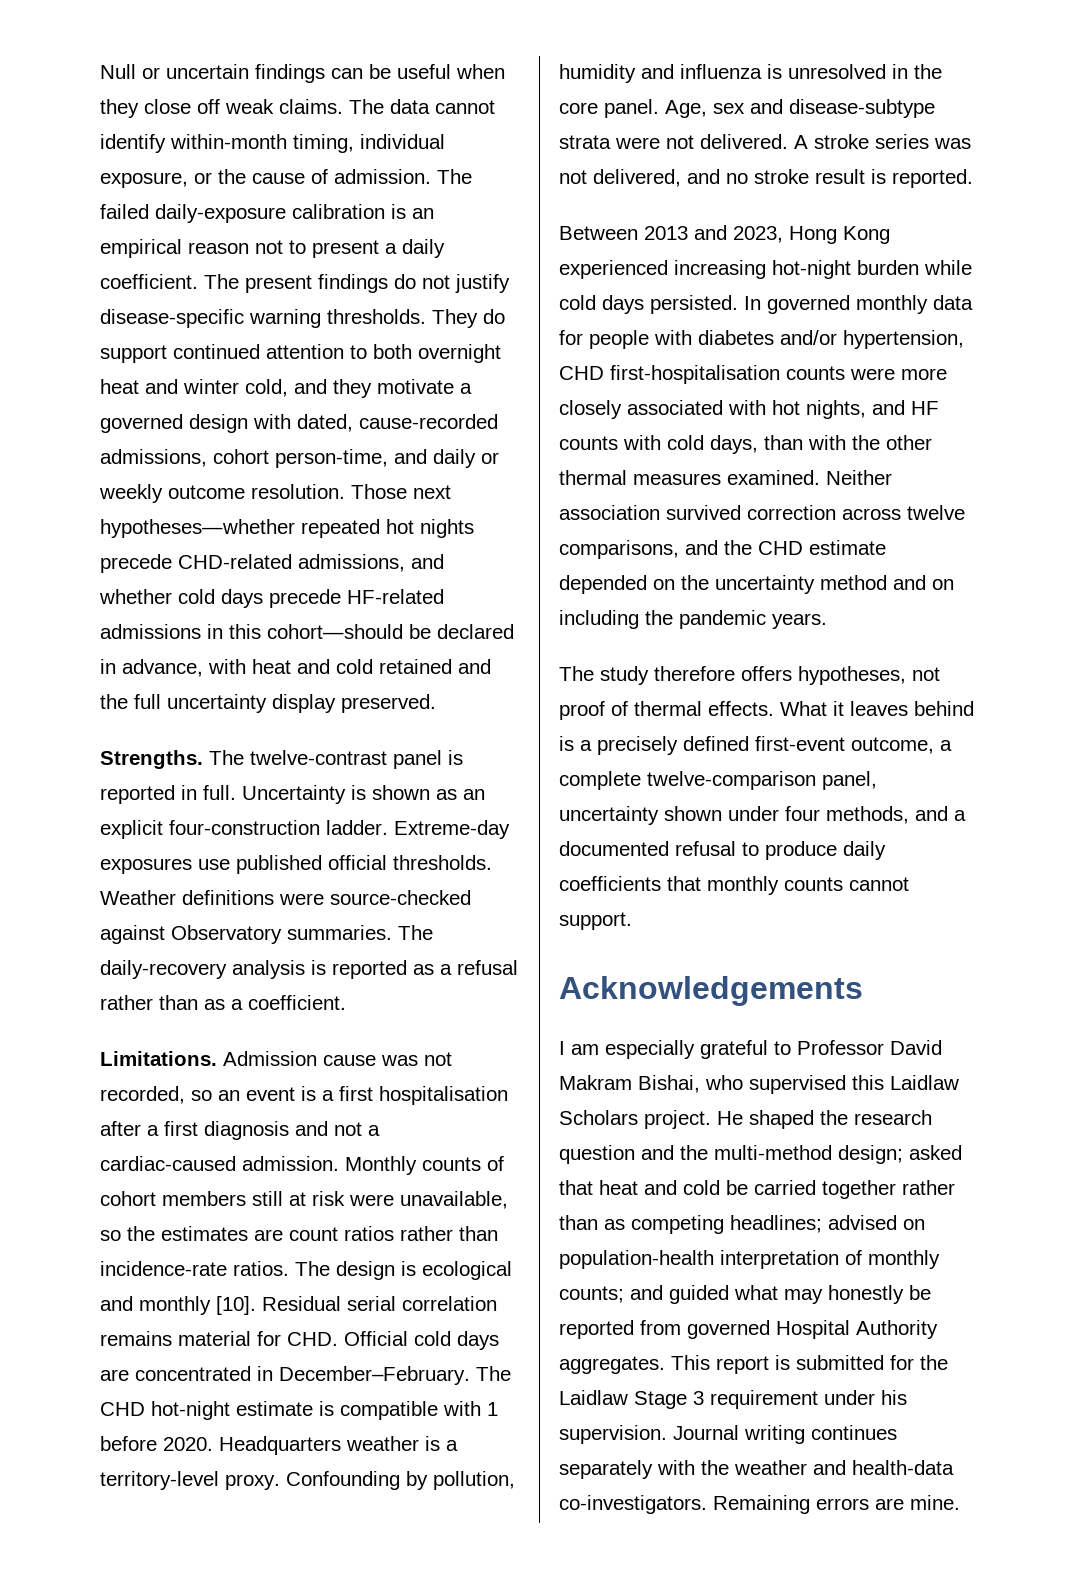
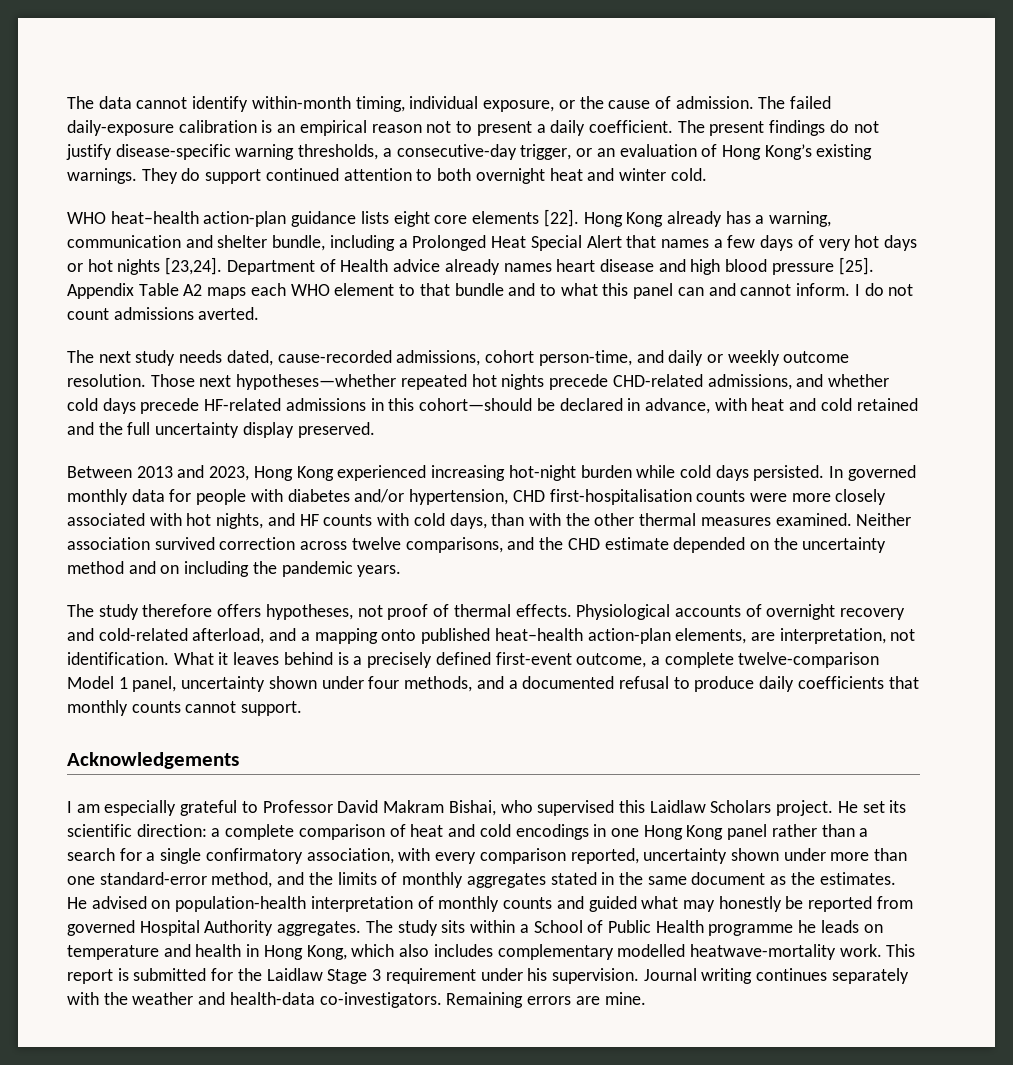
- Null or uncertain findings can be useful when they close off weak claims.
- The present findings do not justify disease-specific warning thresholds.
+ The present findings do not justify disease-specific warning thresholds, a consecutive-day trigger, or an evaluation of Hong Kong’s existing warnings.
- They do support continued attention to both overnight heat and winter cold, and they motivate a governed design with dated, cause-recorded admissions, cohort person-time, and daily or weekly outcome resolution.
+ They do support continued attention to both overnight heat and winter cold.
+ WHO heat–health action-plan guidance lists eight core elements [22]. Hong Kong already has a warning, communication and shelter bundle, including a Prolonged Heat Special Alert that names a few days of very hot days or hot nights [23,24]. Department of Health advice already names heart disease and high blood pressure [25]. Appendix Table A2 maps each WHO element to that bundle and to what this panel can and cannot inform. I do not count admissions averted.
+ The next study needs dated, cause-recorded admissions, cohort person-time, and daily or weekly outcome resolution.
- Strengths. The twelve-contrast panel is reported in full. Uncertainty is shown as an explicit four-construction ladder. Extreme-day exposures use published official thresholds. Weather definitions were source-checked against Observatory summaries. The daily-recovery analysis is reported as a refusal rather than as a coefficient.
- Limitations. Admission cause was not recorded, so an event is a first hospitalisation after a first diagnosis and not a cardiac-caused admission. Monthly counts of cohort members still at risk were unavailable, so the estimates are count ratios rather than incidence-rate ratios. The design is ecological and monthly [10]. Residual serial correlation remains material for CHD. Official cold days are concentrated in December–February. The CHD hot-night estimate is compatible with 1 before 2020. Headquarters weather is a territory-level proxy. Confounding by pollution, humidity and influenza is unresolved in the core panel. Age, sex and disease-subtype strata were not delivered. A stroke series was not delivered, and no stroke result is reported.
+ Physiological accounts of overnight recovery and cold-related afterload, and a mapping onto published heat–health action-plan elements, are interpretation, not identification.
- What it leaves behind is a precisely defined first-event outcome, a complete twelve-comparison panel, uncertainty shown under four methods, and a documented refusal to produce daily coefficients that monthly counts cannot support.
+ What it leaves behind is a precisely defined first-event outcome, a complete twelve-comparison Model 1 panel, uncertainty shown under four methods, and a documented refusal to produce daily coefficients that monthly counts cannot support.
- He shaped the research question and the multi-method design; asked that heat and cold be carried together rather than as competing headlines; advised on population-health interpretation of monthly counts; and guided what may honestly be reported from governed Hospital Authority aggregates.
+ He set its scientific direction: a complete comparison of heat and cold encodings in one Hong Kong panel rather than a search for a single confirmatory association, with every comparison reported, uncertainty shown under more than one standard-error method, and the limits of monthly aggregates stated in the same document as the estimates. He advised on population-health interpretation of monthly counts and guided what may honestly be reported from governed Hospital Authority aggregates.
+ The study sits within a School of Public Health programme he leads on temperature and health in Hong Kong, which also includes complementary modelled heatwave-mortality work.

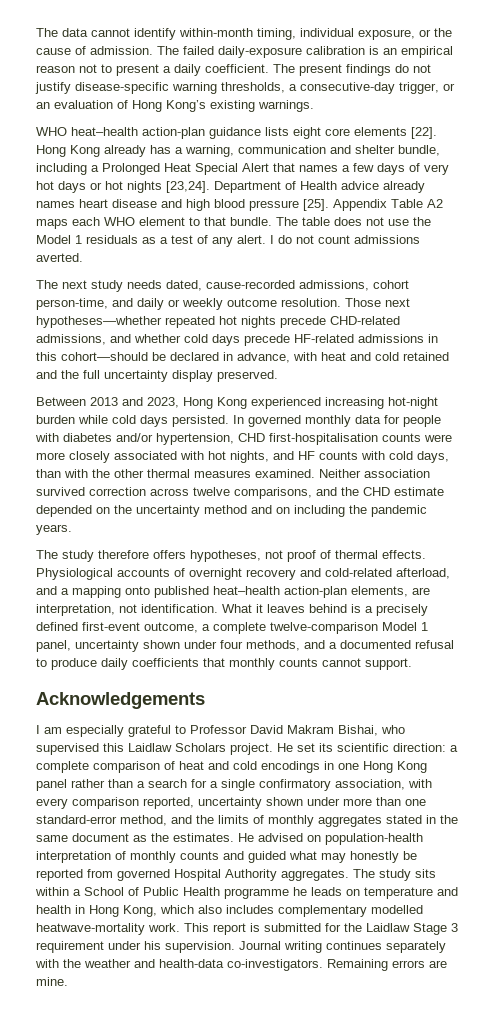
- They do support continued attention to both overnight heat and winter cold.
- Appendix Table A2 maps each WHO element to that bundle and to what this panel can and cannot inform.
+ Appendix Table A2 maps each WHO element to that bundle. The table does not use the Model 1 residuals as a test of any alert.

